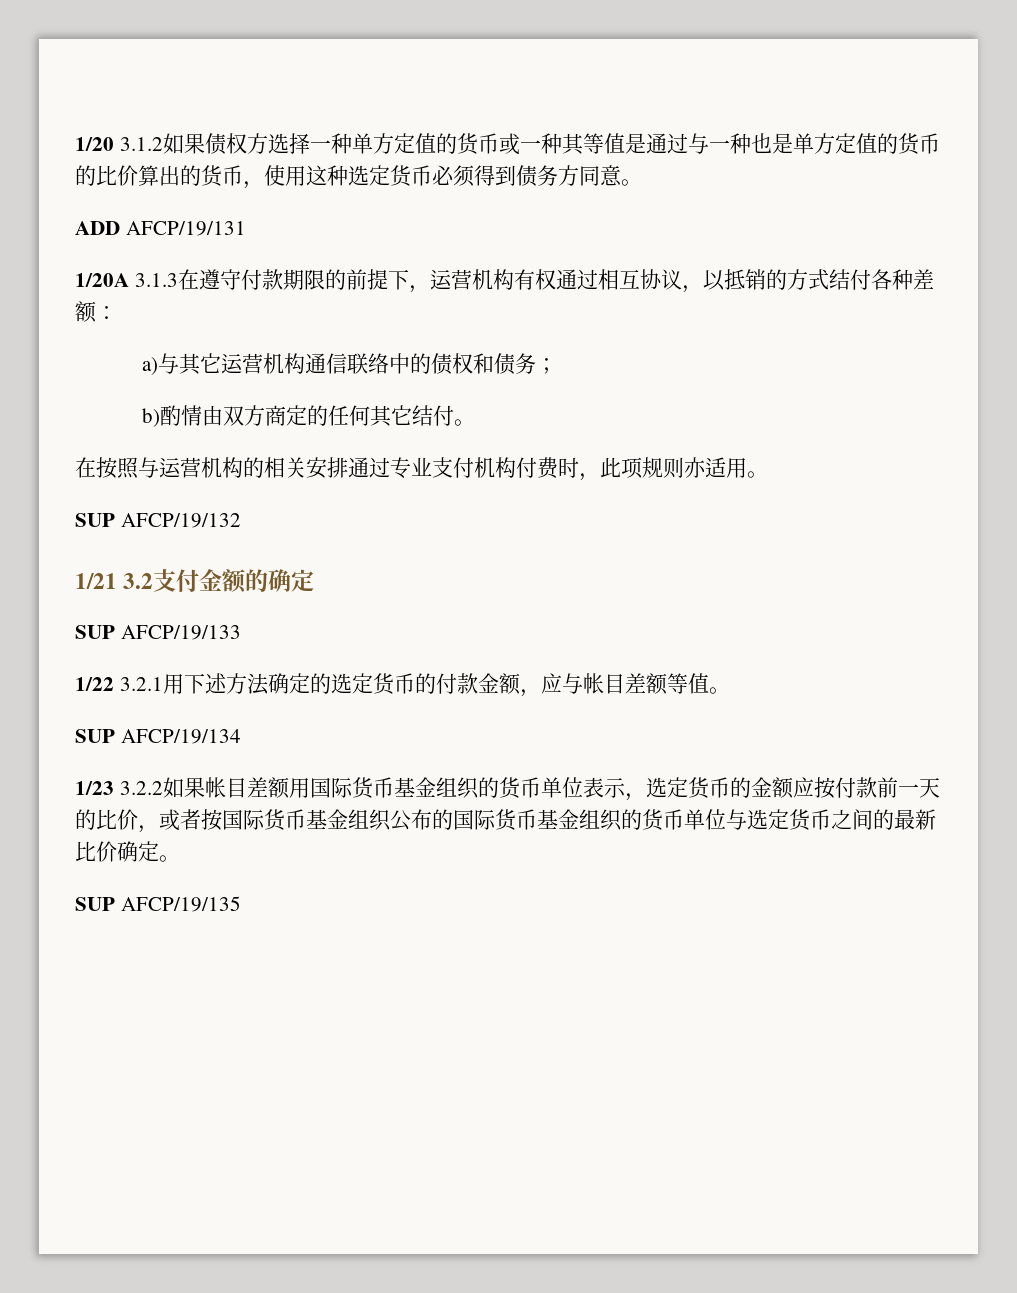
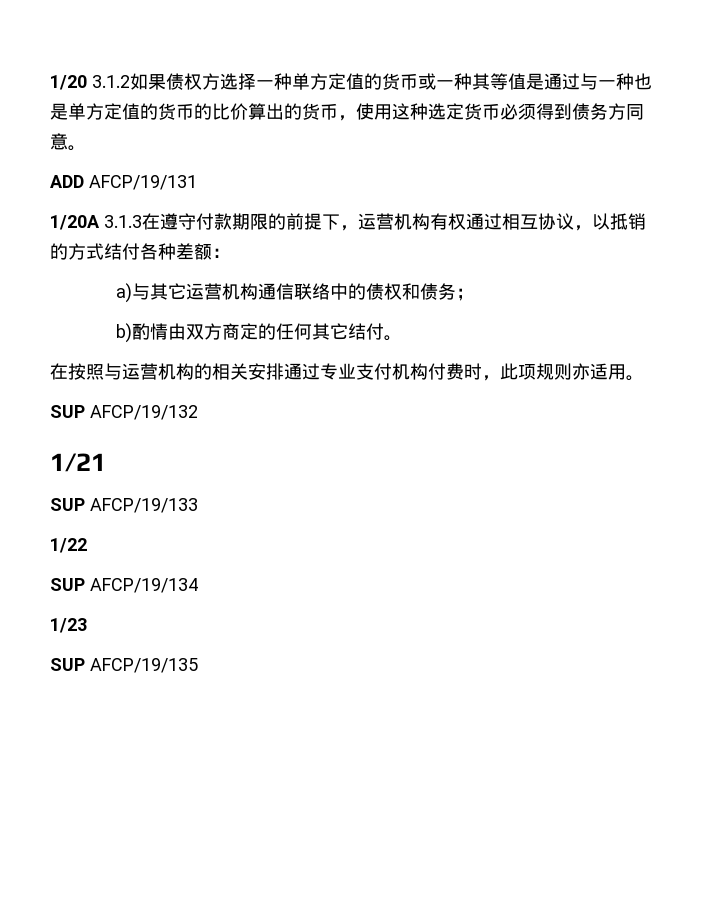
- 1/21 3.2支付金额的确定
+ 1/21
- 1/22 3.2.1用下述方法确定的选定货币的付款金额，应与帐目差额等值。
+ 1/22
  SUP AFCP/19/134
- 1/23 3.2.2如果帐目差额用国际货币基金组织的货币单位表示，选定货币的金额应按付款前一天的比价，或者按国际货币基金组织公布的国际货币基金组织的货币单位与选定货币之间的最新比价确定。
+ 1/23

